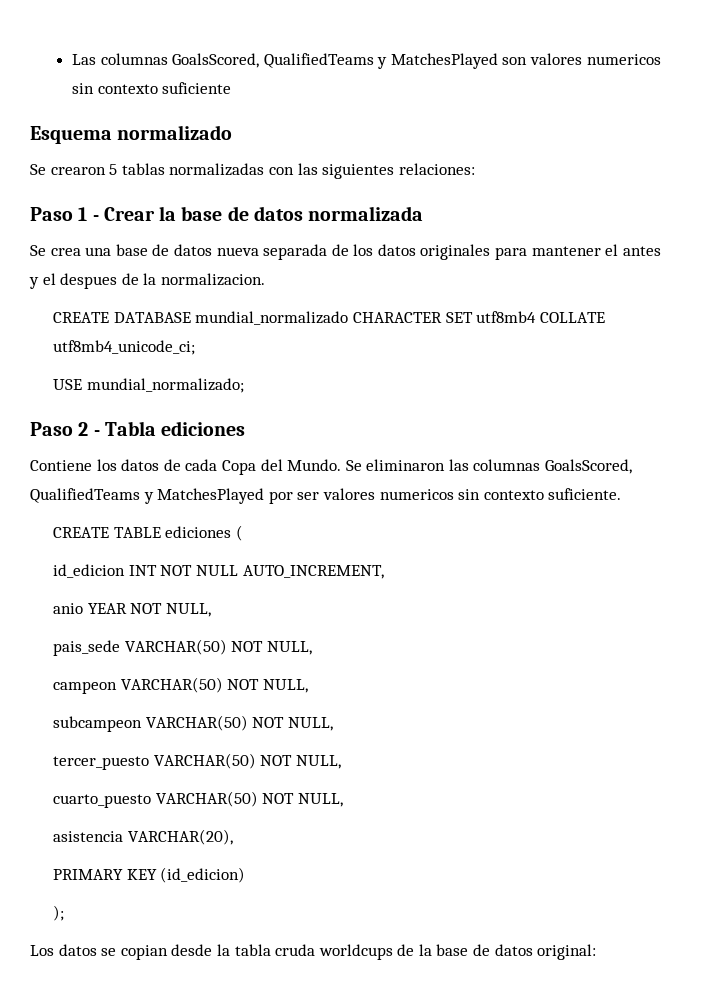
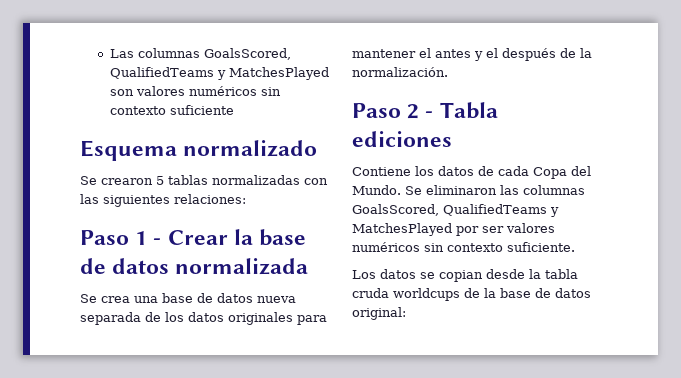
- Las columnas GoalsScored, QualifiedTeams y MatchesPlayed son valores numericos sin contexto suficiente
+ Las columnas GoalsScored, QualifiedTeams y MatchesPlayed son valores numéricos sin contexto suficiente
- Se crea una base de datos nueva separada de los datos originales para mantener el antes y el despues de la normalizacion.
- CREATE DATABASE mundial_normalizado CHARACTER SET utf8mb4 COLLATE utf8mb4_unicode_ci;
- USE mundial_normalizado;
+ Se crea una base de datos nueva separada de los datos originales para mantener el antes y el después de la normalización.
- Se eliminaron las columnas GoalsScored, QualifiedTeams y MatchesPlayed por ser valores numericos sin contexto suficiente.
+ Se eliminaron las columnas GoalsScored, QualifiedTeams y MatchesPlayed por ser valores numéricos sin contexto suficiente.
- CREATE TABLE ediciones (
- id_edicion INT NOT NULL AUTO_INCREMENT,
- anio YEAR NOT NULL,
- pais_sede VARCHAR(50) NOT NULL,
- campeon VARCHAR(50) NOT NULL,
- subcampeon VARCHAR(50) NOT NULL,
- tercer_puesto VARCHAR(50) NOT NULL,
- cuarto_puesto VARCHAR(50) NOT NULL,
- asistencia VARCHAR(20),
- PRIMARY KEY (id_edicion)
- );

